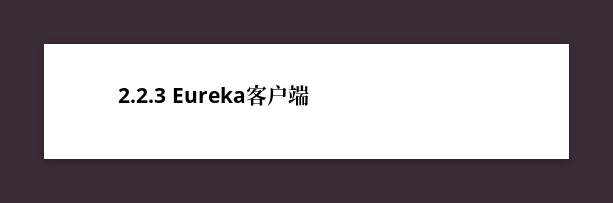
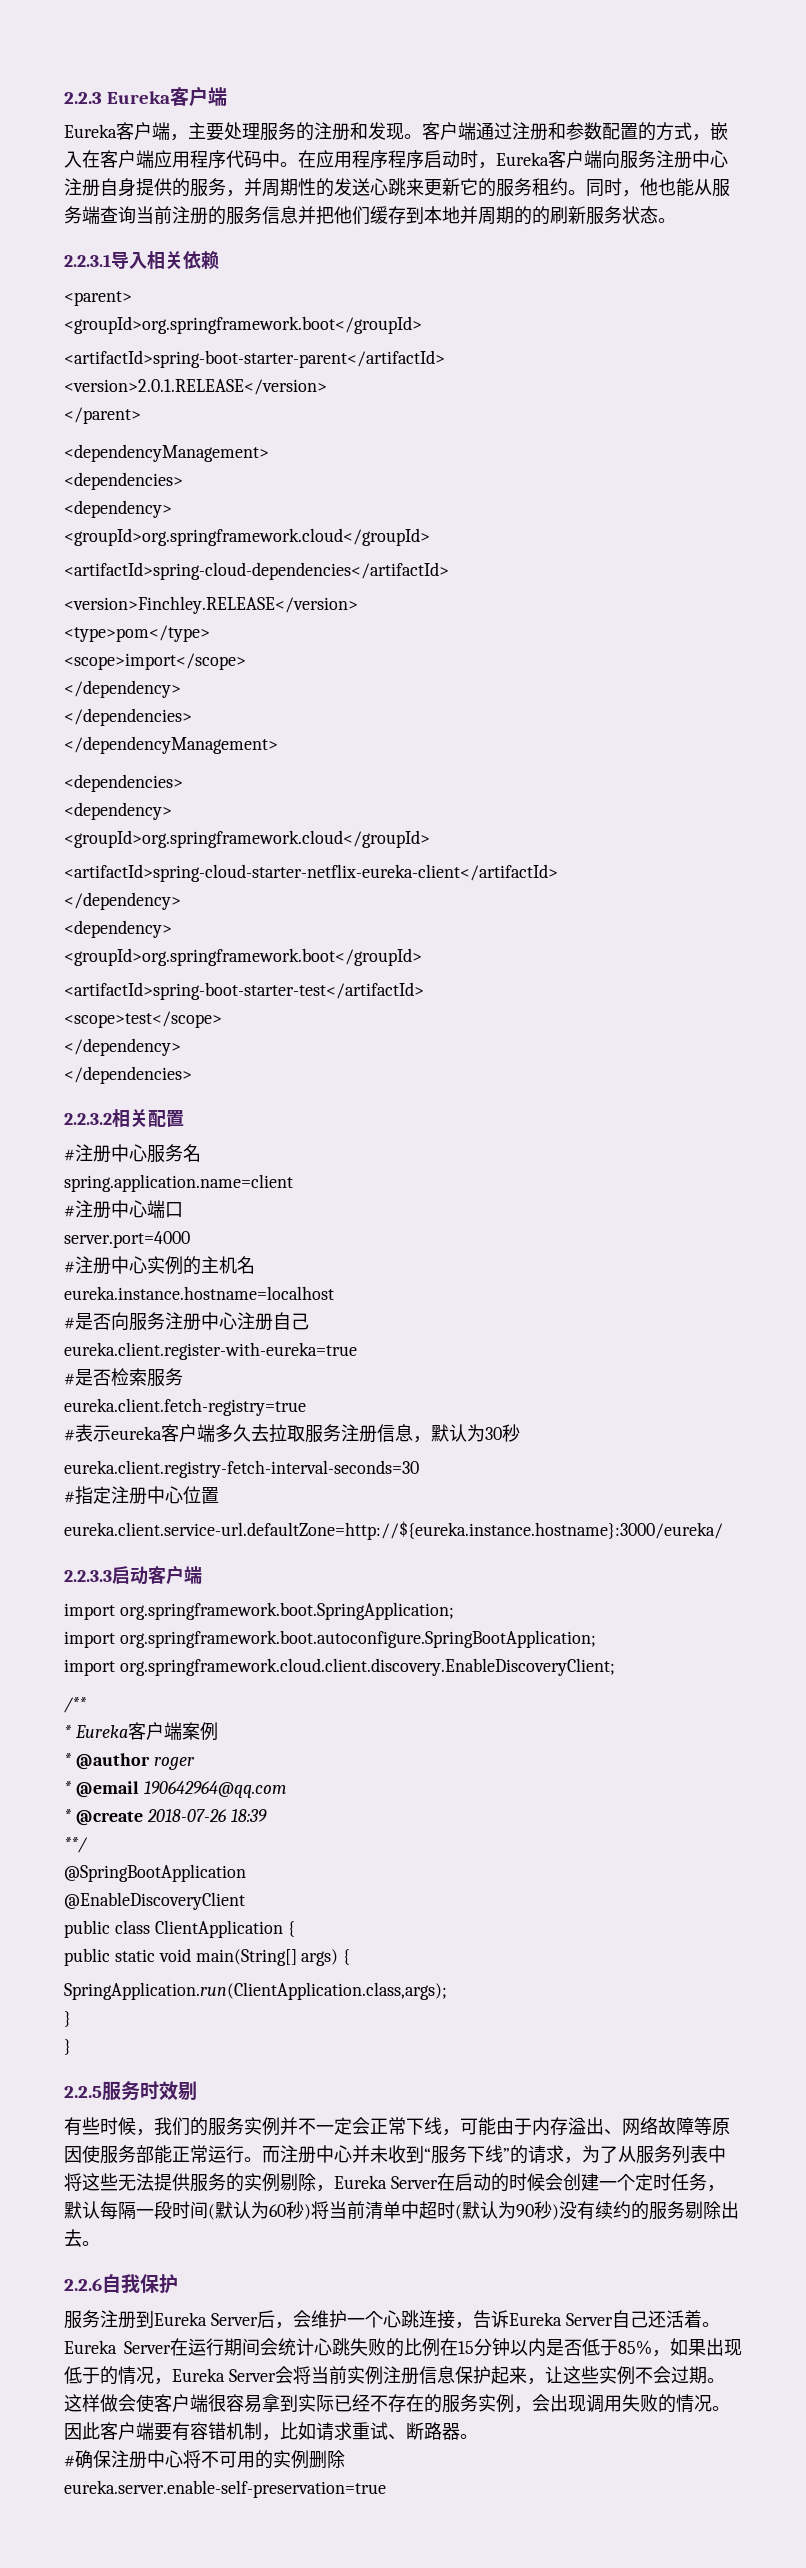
+ Eureka客户端，主要处理服务的注册和发现。客户端通过注册和参数配置的方式，嵌入在客户端应用程序代码中。在应用程序程序启动时，Eureka客户端向服务注册中心注册自身提供的服务，并周期性的发送心跳来更新它的服务租约。同时，他也能从服务端查询当前注册的服务信息并把他们缓存到本地并周期的的刷新服务状态。
+ 2.2.3.1导入相关依赖
+ <parent>
+ <groupId>org.springframework.boot</groupId>
+ <artifactId>spring-boot-starter-parent</artifactId>
+ <version>2.0.1.RELEASE</version>
+ </parent>
+ <dependencyManagement>
+ <dependencies>
+ <dependency>
+ <groupId>org.springframework.cloud</groupId>
+ <artifactId>spring-cloud-dependencies</artifactId>
+ <version>Finchley.RELEASE</version>
+ <type>pom</type>
+ <scope>import</scope>
+ </dependency>
+ </dependencies>
+ </dependencyManagement>
+ <dependencies>
+ <dependency>
+ <groupId>org.springframework.cloud</groupId>
+ <artifactId>spring-cloud-starter-netflix-eureka-client</artifactId>
+ </dependency>
+ <dependency>
+ <groupId>org.springframework.boot</groupId>
+ <artifactId>spring-boot-starter-test</artifactId>
+ <scope>test</scope>
+ </dependency>
+ </dependencies>
+ 2.2.3.2相关配置
+ #注册中心服务名
+ spring.application.name=client
+ #注册中心端口
+ server.port=4000
+ #注册中心实例的主机名
+ eureka.instance.hostname=localhost
+ #是否向服务注册中心注册自己
+ eureka.client.register-with-eureka=true
+ #是否检索服务
+ eureka.client.fetch-registry=true
+ #表示eureka客户端多久去拉取服务注册信息，默认为30秒
+ eureka.client.registry-fetch-interval-seconds=30
+ #指定注册中心位置
+ eureka.client.service-url.defaultZone=http://${eureka.instance.hostname}:3000/eureka/
+ 2.2.3.3启动客户端
+ import org.springframework.boot.SpringApplication;
+ import org.springframework.boot.autoconfigure.SpringBootApplication;
+ import org.springframework.cloud.client.discovery.EnableDiscoveryClient;
+ /**
+ * Eureka客户端案例
+ * @author roger
+ * @email 190642964@qq.com
+ * @create 2018-07-26 18:39
+ **/
+ @SpringBootApplication
+ @EnableDiscoveryClient
+ public class ClientApplication {
+ public static void main(String[] args) {
+ SpringApplication.run(ClientApplication.class,args);
+ }
+ }
+ 2.2.5服务时效剔
+ 有些时候，我们的服务实例并不一定会正常下线，可能由于内存溢出、网络故障等原因使服务部能正常运行。而注册中心并未收到“服务下线”的请求，为了从服务列表中将这些无法提供服务的实例剔除，Eureka Server在启动的时候会创建一个定时任务，默认每隔一段时间(默认为60秒)将当前清单中超时(默认为90秒)没有续约的服务剔除出去。
+ 2.2.6自我保护
+ 服务注册到Eureka Server后，会维护一个心跳连接，告诉Eureka Server自己还活着。Eureka Server在运行期间会统计心跳失败的比例在15分钟以内是否低于85%，如果出现低于的情况，Eureka Server会将当前实例注册信息保护起来，让这些实例不会过期。这样做会使客户端很容易拿到实际已经不存在的服务实例，会出现调用失败的情况。因此客户端要有容错机制，比如请求重试、断路器。
+ #确保注册中心将不可用的实例删除
+ eureka.server.enable-self-preservation=true

